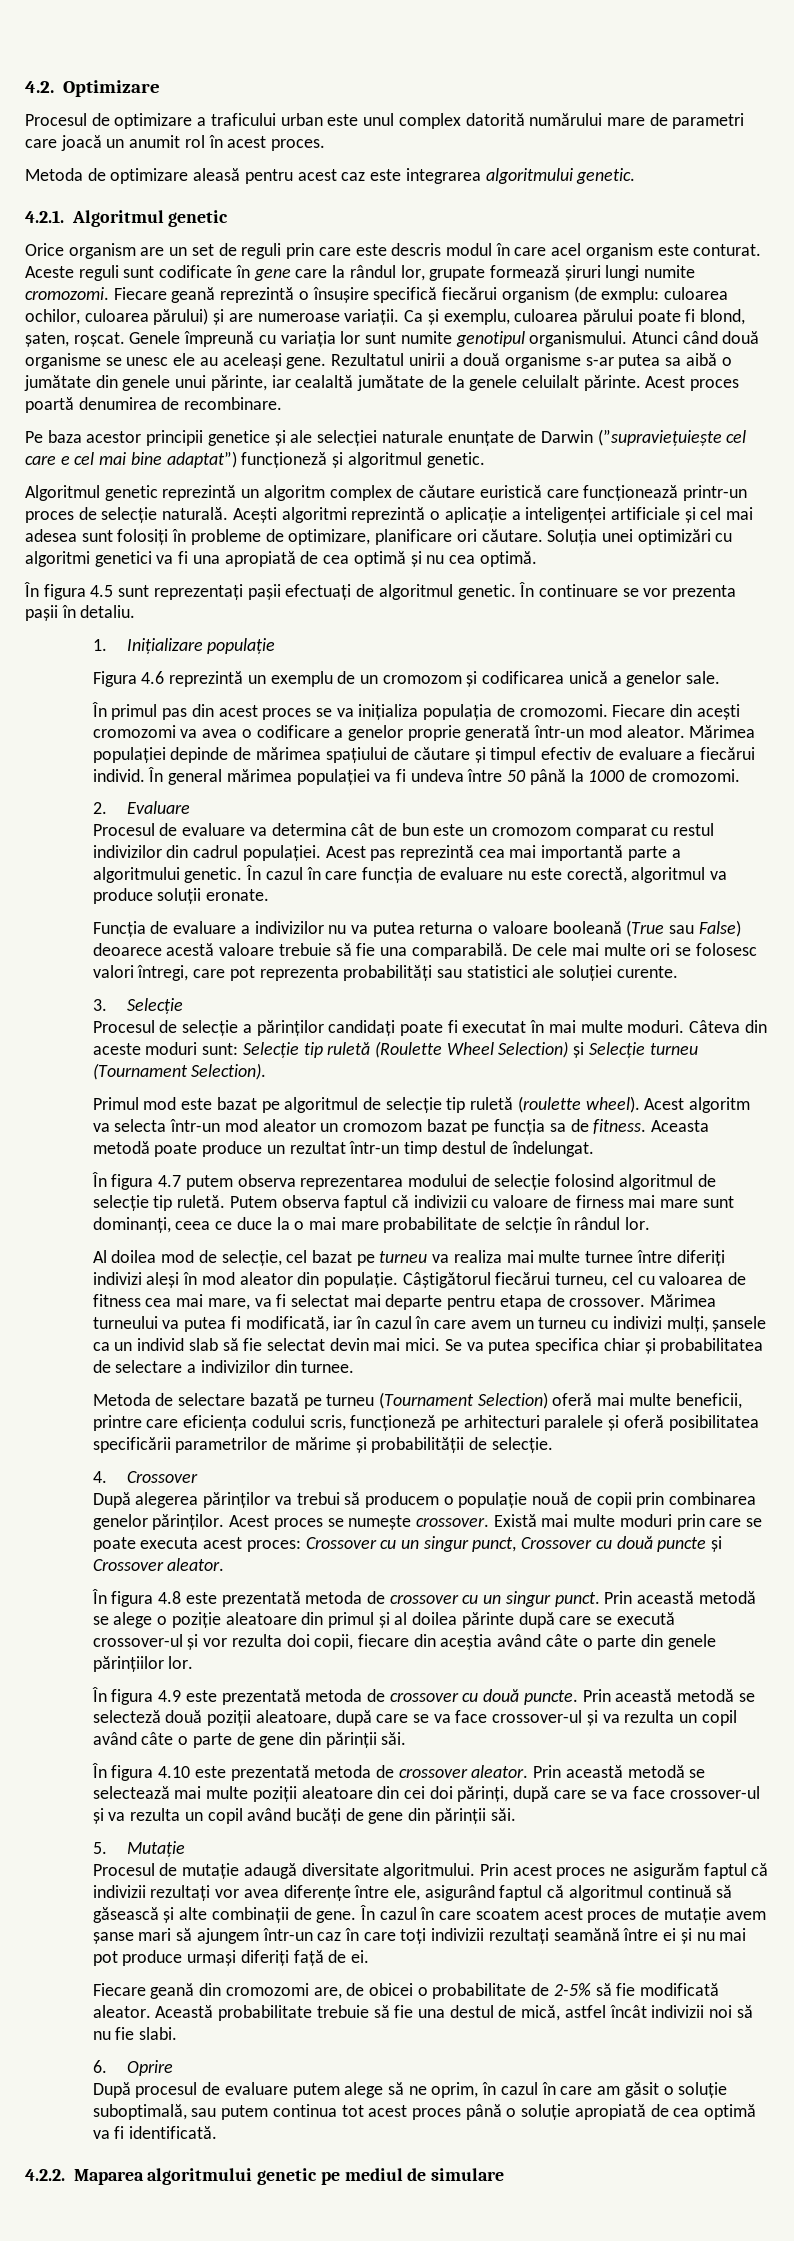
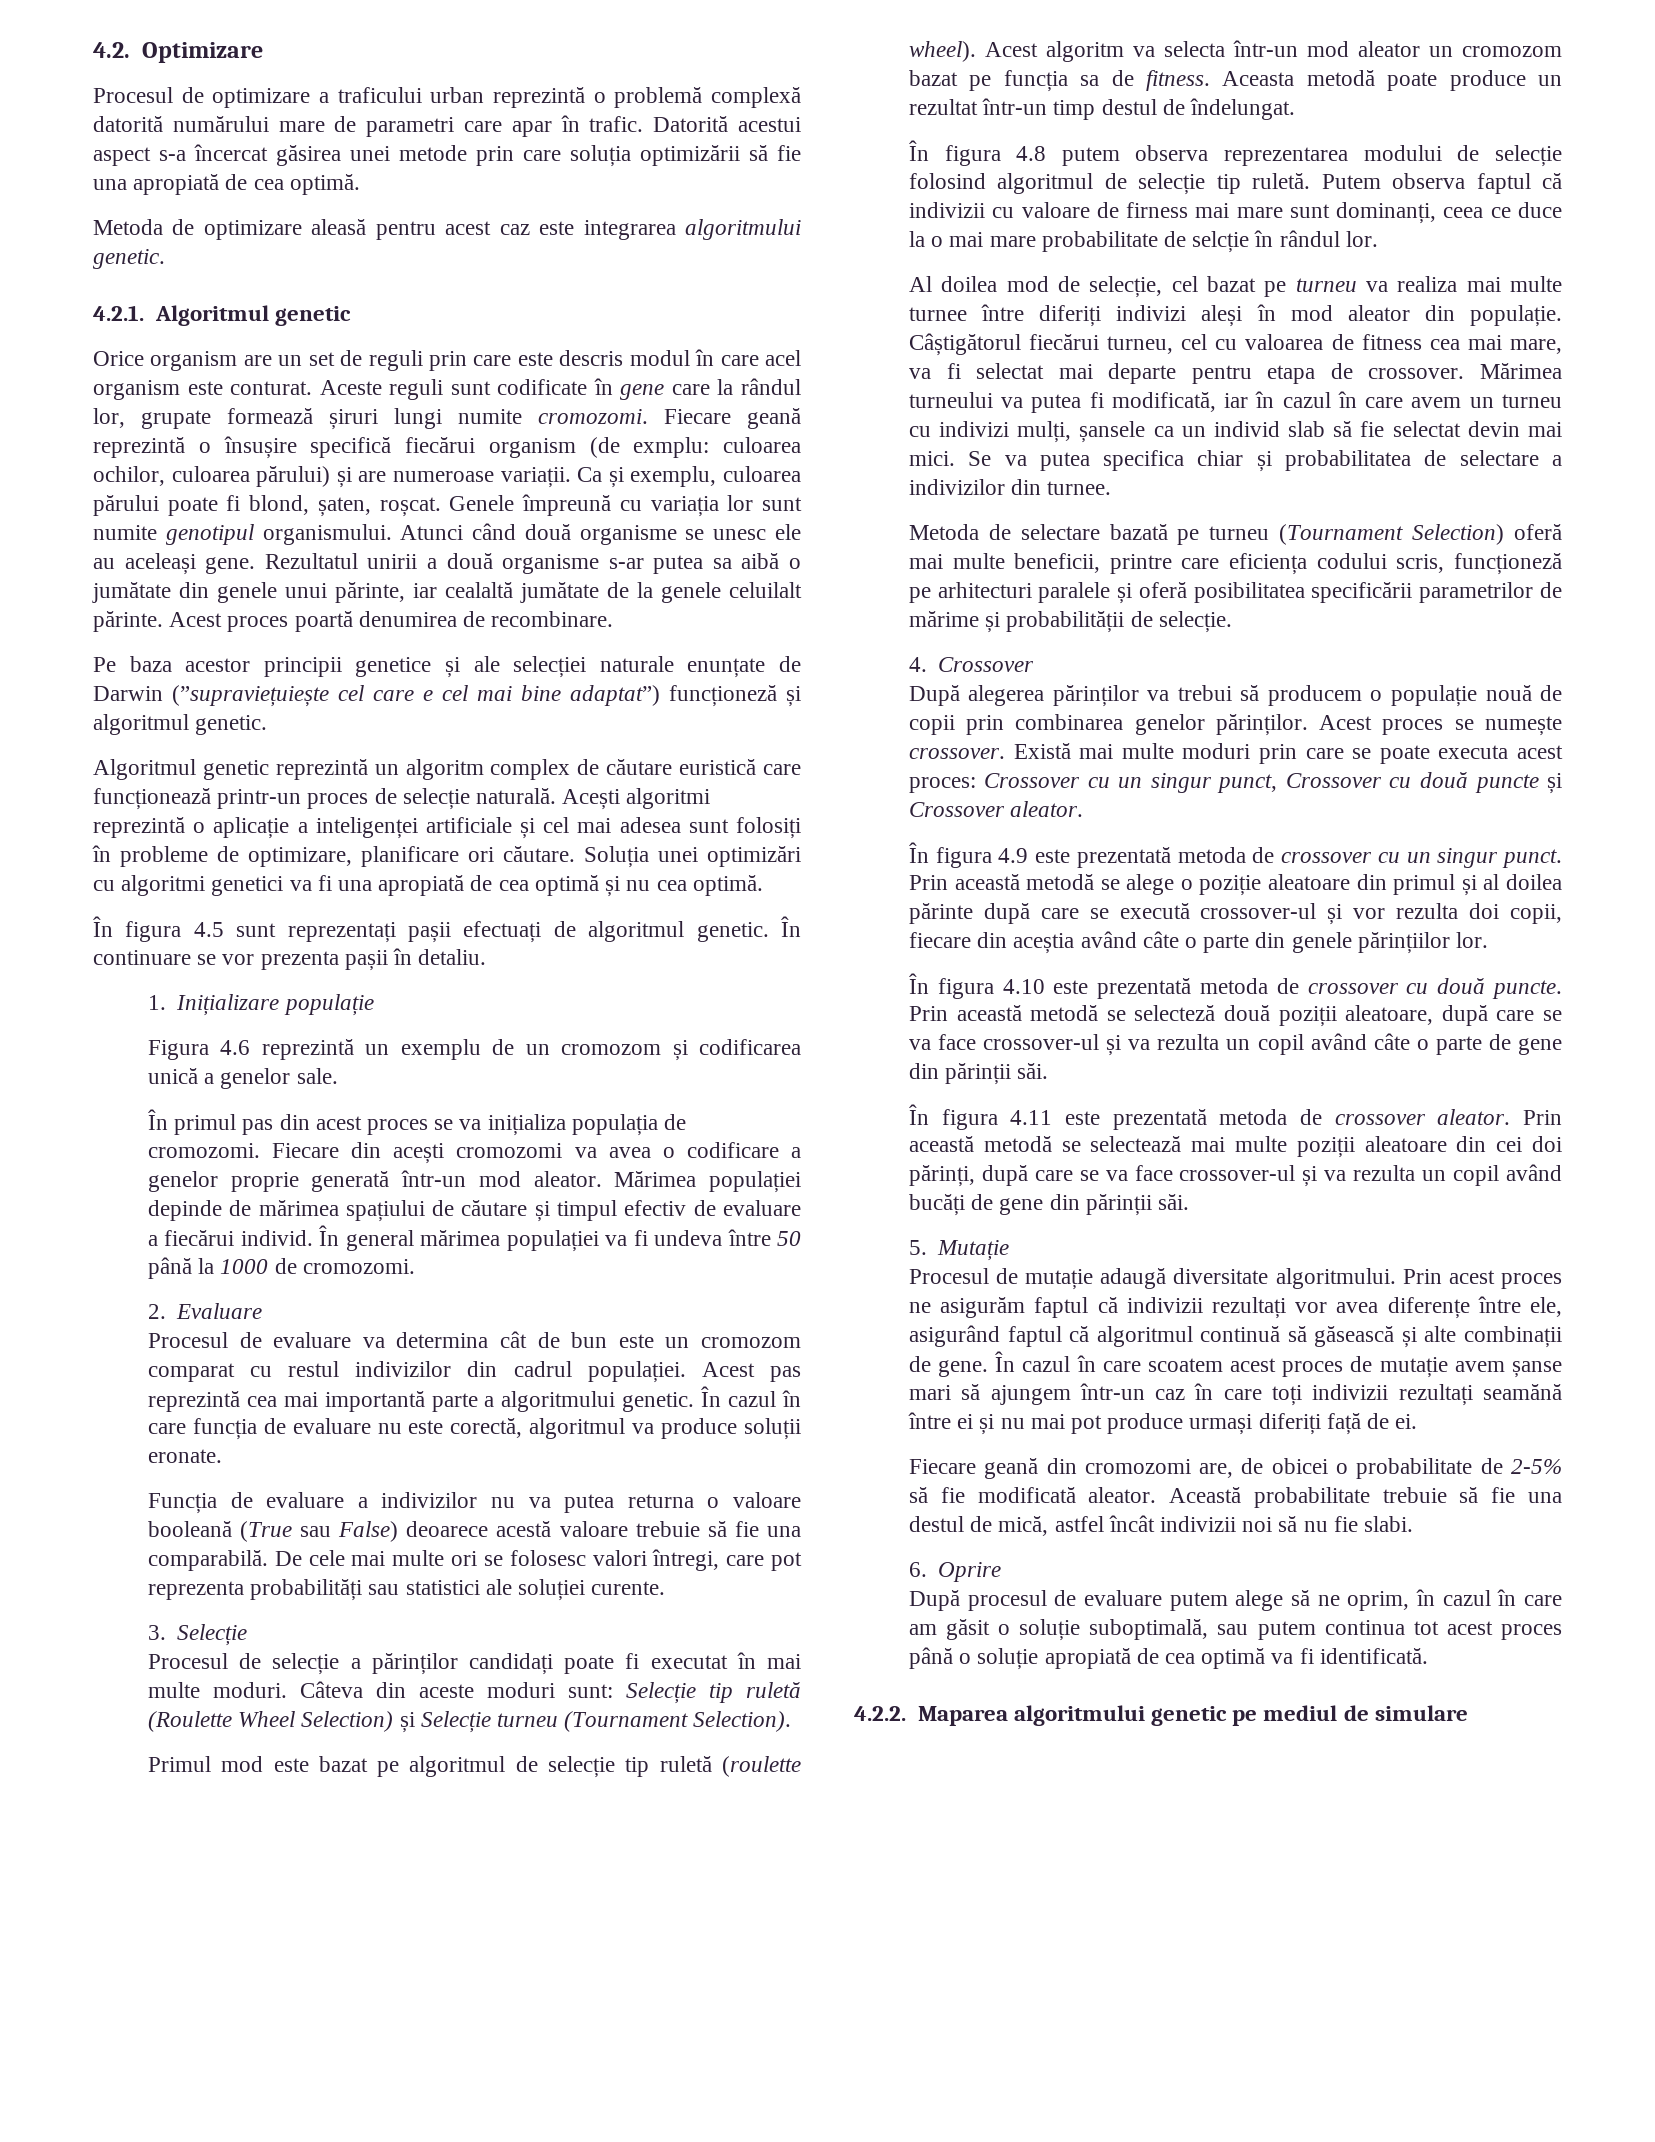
- Procesul de optimizare a traficului urban este unul complex datorită numărului mare de parametri care joacă un anumit rol în acest proces.
+ Procesul de optimizare a traficului urban reprezintă o problemă complexă datorită numărului mare de parametri care apar în trafic. Datorită acestui aspect s-a încercat găsirea unei metode prin care soluția optimizării să fie una apropiată de cea optimă.
- În figura 4.7 putem observa reprezentarea modului de selecție folosind algoritmul de selecție tip ruletă.
+ În figura 4.8 putem observa reprezentarea modului de selecție folosind algoritmul de selecție tip ruletă.
- În figura 4.8 este prezentată metoda de crossover cu un singur punct.
+ În figura 4.9 este prezentată metoda de crossover cu un singur punct.
- În figura 4.9 este prezentată metoda de crossover cu două puncte.
+ În figura 4.10 este prezentată metoda de crossover cu două puncte.
- În figura 4.10 este prezentată metoda de crossover aleator.
+ În figura 4.11 este prezentată metoda de crossover aleator.

